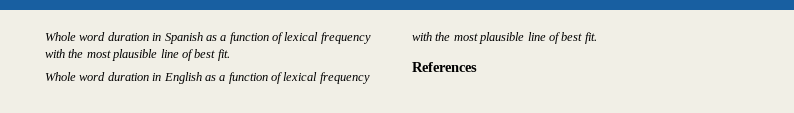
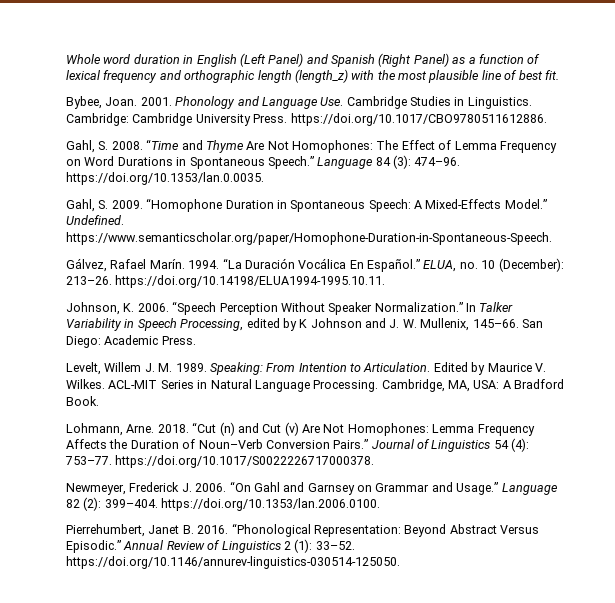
- Whole word duration in Spanish as a function of lexical frequency with the most plausible line of best fit.
- Whole word duration in English as a function of lexical frequency with the most plausible line of best fit.
- References
+ Whole word duration in English (Left Panel) and Spanish (Right Panel) as a function of lexical frequency and orthographic length (length_z) with the most plausible line of best fit.
+ Bybee, Joan. 2001. Phonology and Language Use. Cambridge Studies in Linguistics. Cambridge: Cambridge University Press. https://doi.org/10.1017/CBO9780511612886.
+ Gahl, S. 2008. “Time and Thyme Are Not Homophones: The Effect of Lemma Frequency on Word Durations in Spontaneous Speech.” Language 84 (3): 474–96. https://doi.org/10.1353/lan.0.0035.
+ Gahl, S. 2009. “Homophone Duration in Spontaneous Speech: A Mixed-Effects Model.” Undefined. https://www.semanticscholar.org/paper/Homophone-Duration-in-Spontaneous-Speech.
+ Gálvez, Rafael Marín. 1994. “La Duración Vocálica En Español.” ELUA, no. 10 (December): 213–26. https://doi.org/10.14198/ELUA1994-1995.10.11.
+ Johnson, K. 2006. “Speech Perception Without Speaker Normalization.” In Talker Variability in Speech Processing, edited by K Johnson and J. W. Mullenix, 145–66. San Diego: Academic Press.
+ Levelt, Willem J. M. 1989. Speaking: From Intention to Articulation. Edited by Maurice V. Wilkes. ACL-MIT Series in Natural Language Processing. Cambridge, MA, USA: A Bradford Book.
+ Lohmann, Arne. 2018. “Cut (n) and Cut (v) Are Not Homophones: Lemma Frequency Affects the Duration of Noun–Verb Conversion Pairs.” Journal of Linguistics 54 (4): 753–77. https://doi.org/10.1017/S0022226717000378.
+ Newmeyer, Frederick J. 2006. “On Gahl and Garnsey on Grammar and Usage.” Language 82 (2): 399–404. https://doi.org/10.1353/lan.2006.0100.
+ Pierrehumbert, Janet B. 2016. “Phonological Representation: Beyond Abstract Versus Episodic.” Annual Review of Linguistics 2 (1): 33–52. https://doi.org/10.1146/annurev-linguistics-030514-125050.

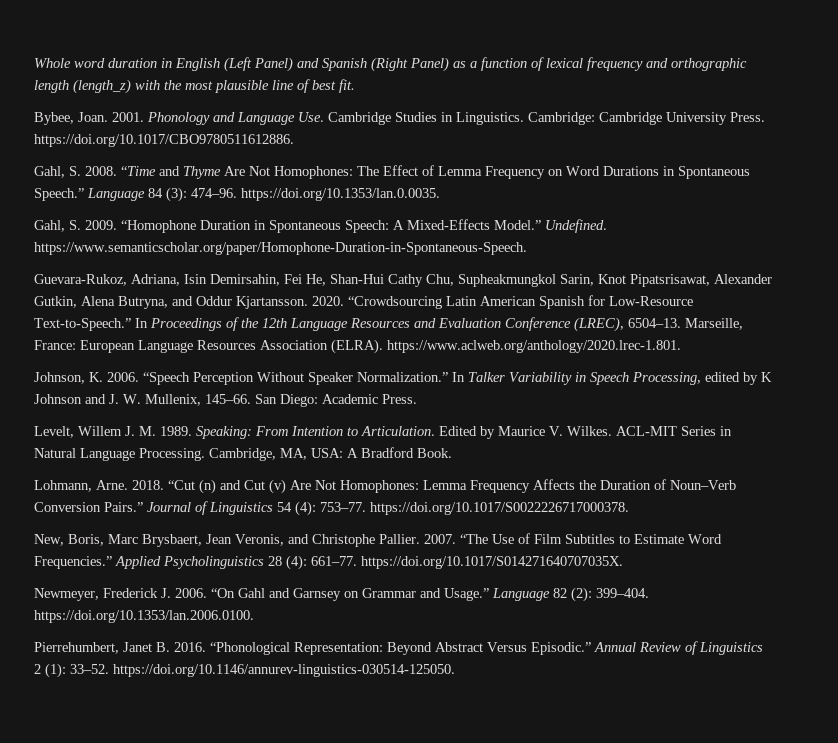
- Gálvez, Rafael Marín. 1994. “La Duración Vocálica En Español.” ELUA, no. 10 (December): 213–26. https://doi.org/10.14198/ELUA1994-1995.10.11.
+ Guevara-Rukoz, Adriana, Isin Demirsahin, Fei He, Shan-Hui Cathy Chu, Supheakmungkol Sarin, Knot Pipatsrisawat, Alexander Gutkin, Alena Butryna, and Oddur Kjartansson. 2020. “Crowdsourcing Latin American Spanish for Low-Resource Text-to-Speech.” In Proceedings of the 12th Language Resources and Evaluation Conference (LREC), 6504–13. Marseille, France: European Language Resources Association (ELRA). https://www.aclweb.org/anthology/2020.lrec-1.801.
+ New, Boris, Marc Brysbaert, Jean Veronis, and Christophe Pallier. 2007. “The Use of Film Subtitles to Estimate Word Frequencies.” Applied Psycholinguistics 28 (4): 661–77. https://doi.org/10.1017/S014271640707035X.

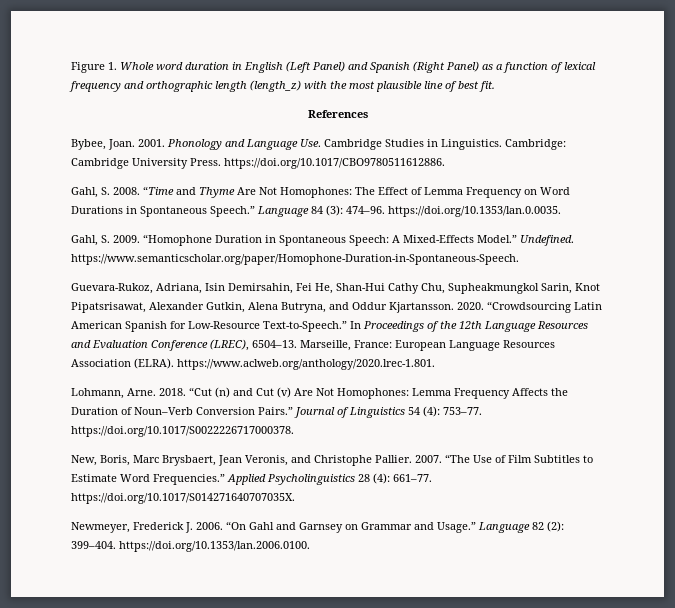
- Whole word duration in English (Left Panel) and Spanish (Right Panel) as a function of lexical frequency and orthographic length (length_z) with the most plausible line of best fit.
+ Figure 1. Whole word duration in English (Left Panel) and Spanish (Right Panel) as a function of lexical frequency and orthographic length (length_z) with the most plausible line of best fit.
+ References
- Johnson, K. 2006. “Speech Perception Without Speaker Normalization.” In Talker Variability in Speech Processing, edited by K Johnson and J. W. Mullenix, 145–66. San Diego: Academic Press.
- Levelt, Willem J. M. 1989. Speaking: From Intention to Articulation. Edited by Maurice V. Wilkes. ACL-MIT Series in Natural Language Processing. Cambridge, MA, USA: A Bradford Book.
- Pierrehumbert, Janet B. 2016. “Phonological Representation: Beyond Abstract Versus Episodic.” Annual Review of Linguistics 2 (1): 33–52. https://doi.org/10.1146/annurev-linguistics-030514-125050.

